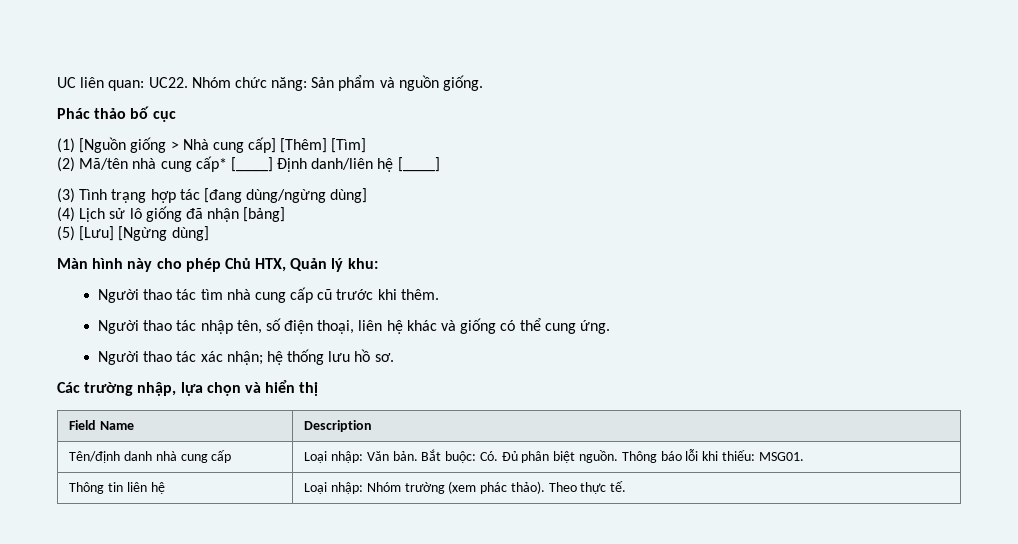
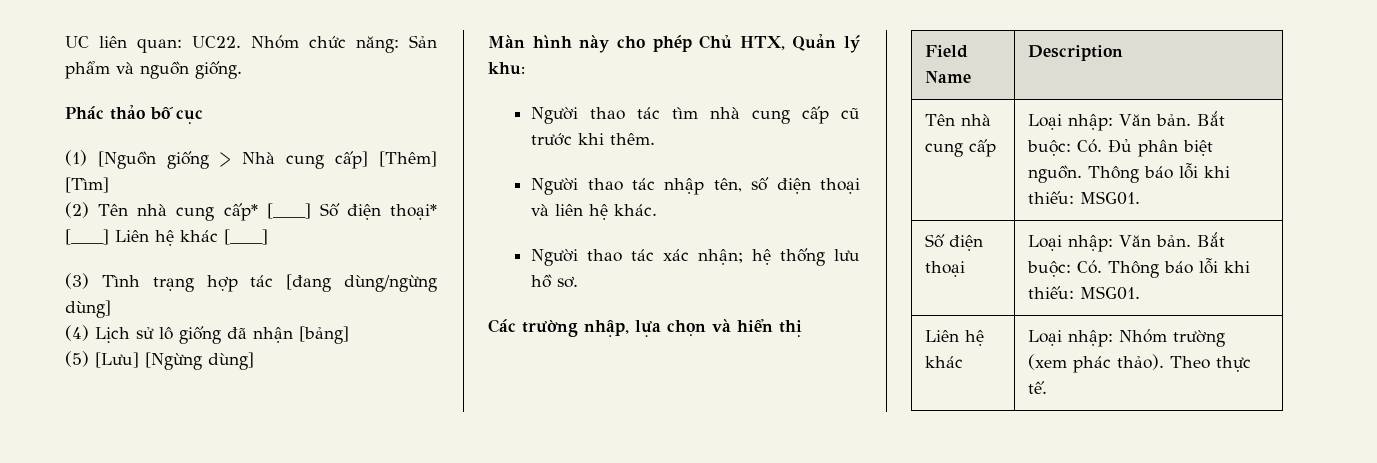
- (2) Mã/tên nhà cung cấp* [____] Định danh/liên hệ [____]
+ (2) Tên nhà cung cấp* [____] Số điện thoại* [____] Liên hệ khác [____]
- Người thao tác nhập tên, số điện thoại, liên hệ khác và giống có thể cung ứng.
+ Người thao tác nhập tên, số điện thoại và liên hệ khác.
- Tên/định danh nhà cung cấp | Loại nhập: Văn bản. Bắt buộc: Có. Đủ phân biệt nguồn. Thông báo lỗi khi thiếu: MSG01.
+ Tên nhà cung cấp | Loại nhập: Văn bản. Bắt buộc: Có. Đủ phân biệt nguồn. Thông báo lỗi khi thiếu: MSG01.
- Thông tin liên hệ | Loại nhập: Nhóm trường (xem phác thảo). Theo thực tế.
+ Số điện thoại | Loại nhập: Văn bản. Bắt buộc: Có. Thông báo lỗi khi thiếu: MSG01.
+ Liên hệ khác | Loại nhập: Nhóm trường (xem phác thảo). Theo thực tế.

